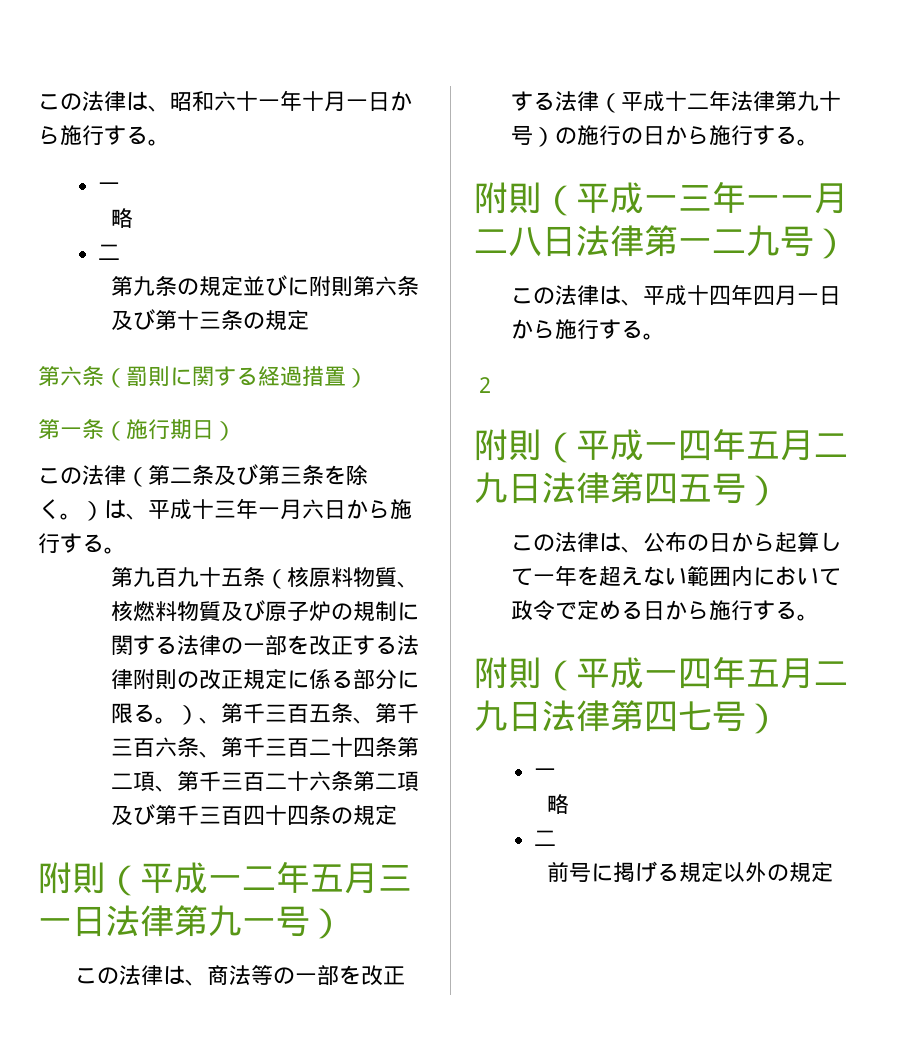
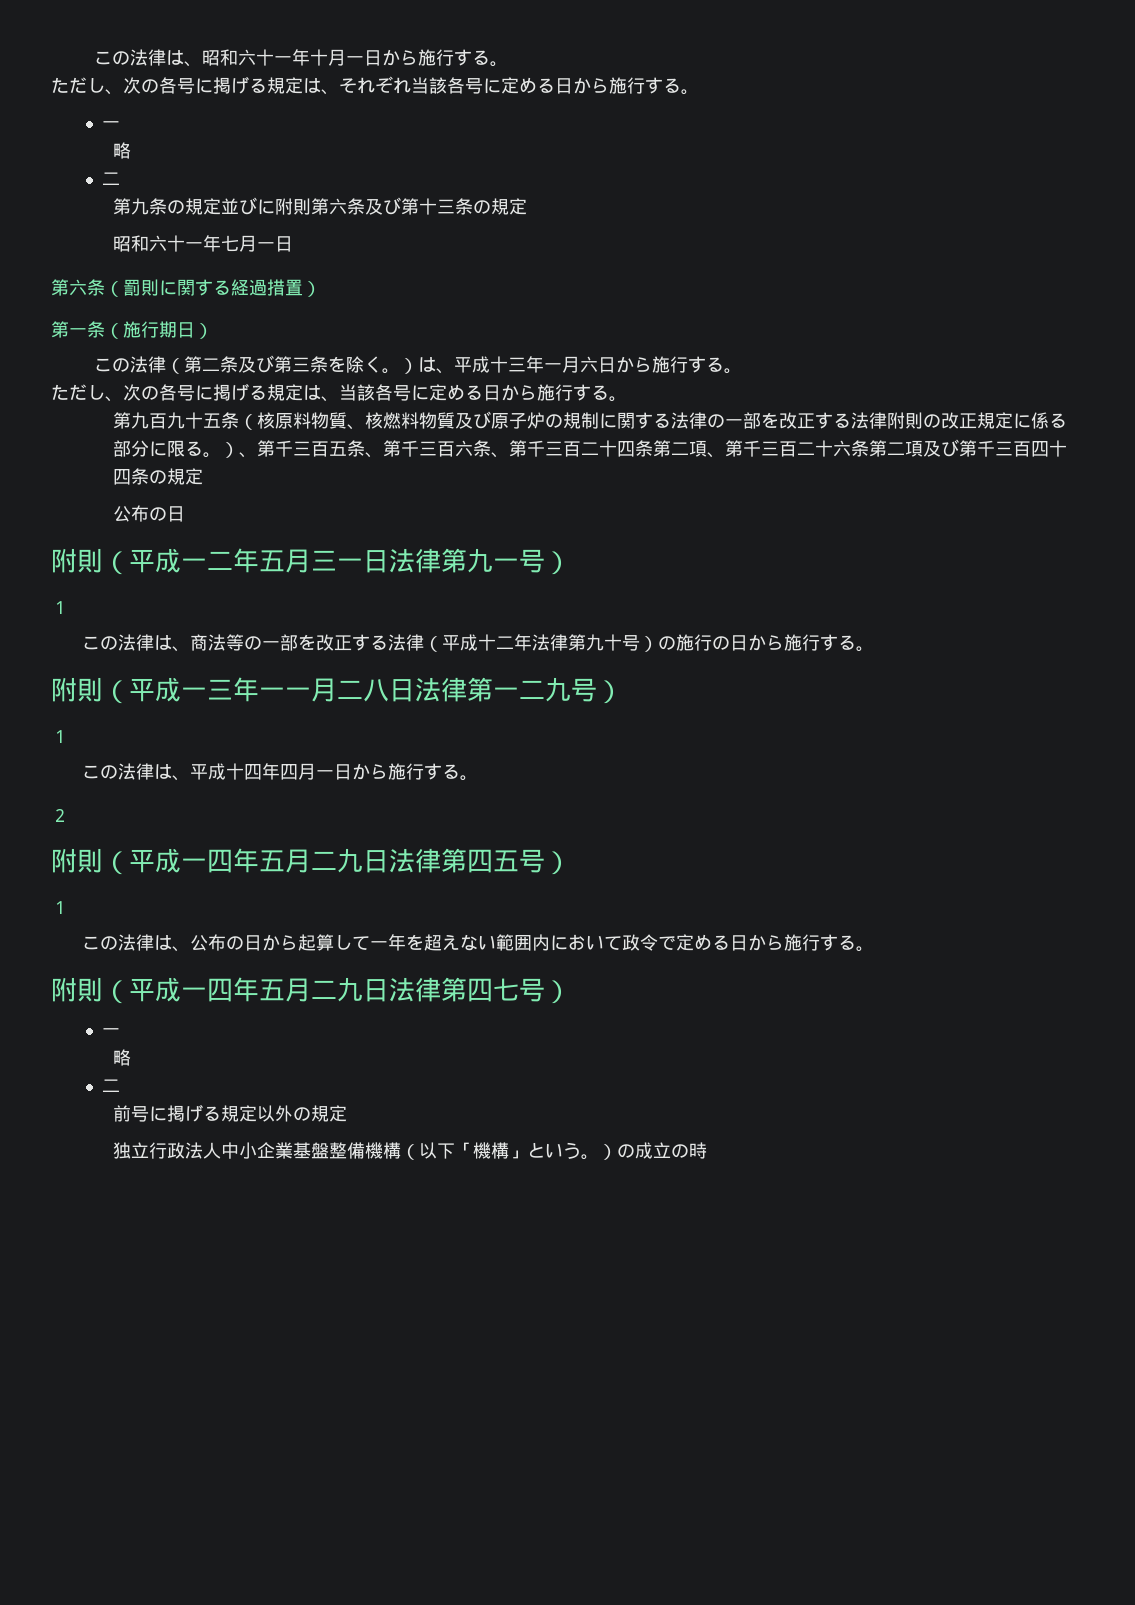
+ ただし、次の各号に掲げる規定は、それぞれ当該各号に定める日から施行する。
+ 昭和六十一年七月一日
+ ただし、次の各号に掲げる規定は、当該各号に定める日から施行する。
  第九百九十五条（核原料物質、核燃料物質及び原子炉の規制に関する法律の一部を改正する法律附則の改正規定に係る部分に限る。）、第千三百五条、第千三百六条、第千三百二十四条第二項、第千三百二十六条第二項及び第千三百四十四条の規定
+ 公布の日
  附則（平成一二年五月三一日法律第九一号）
+ １
  附則（平成一三年一一月二八日法律第一二九号）
+ １
  附則（平成一四年五月二九日法律第四五号）
+ １
+ 独立行政法人中小企業基盤整備機構（以下「機構」という。）の成立の時

